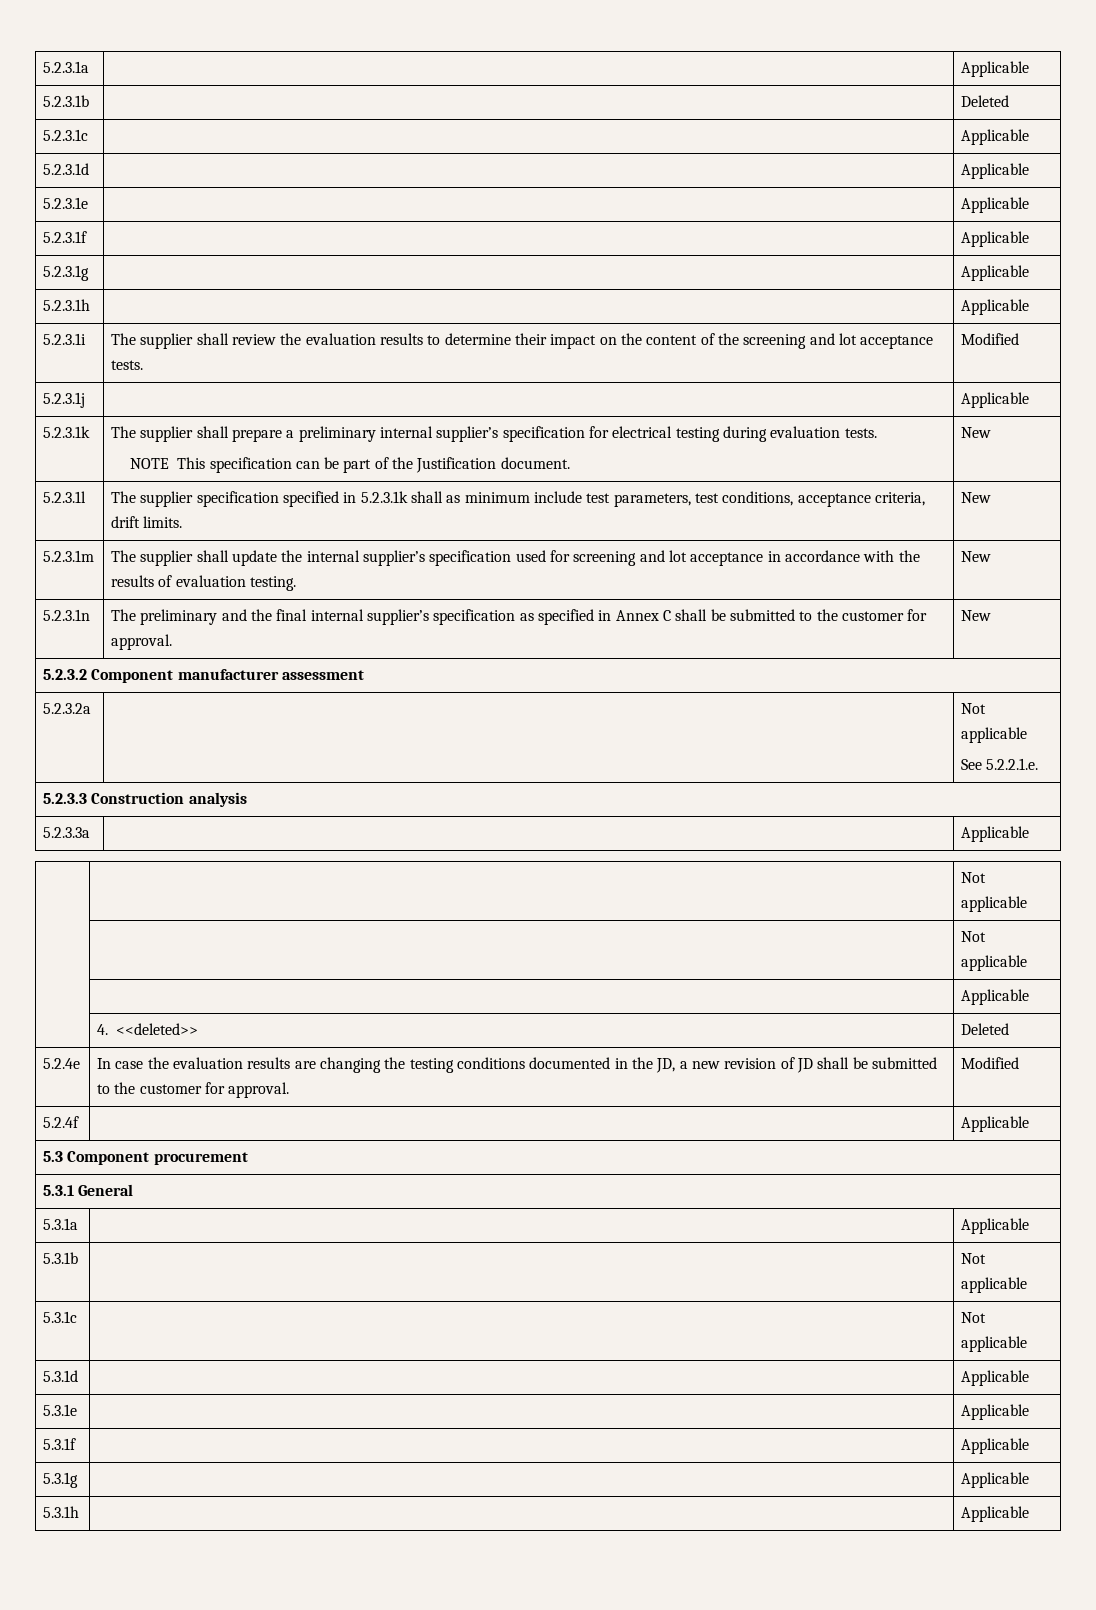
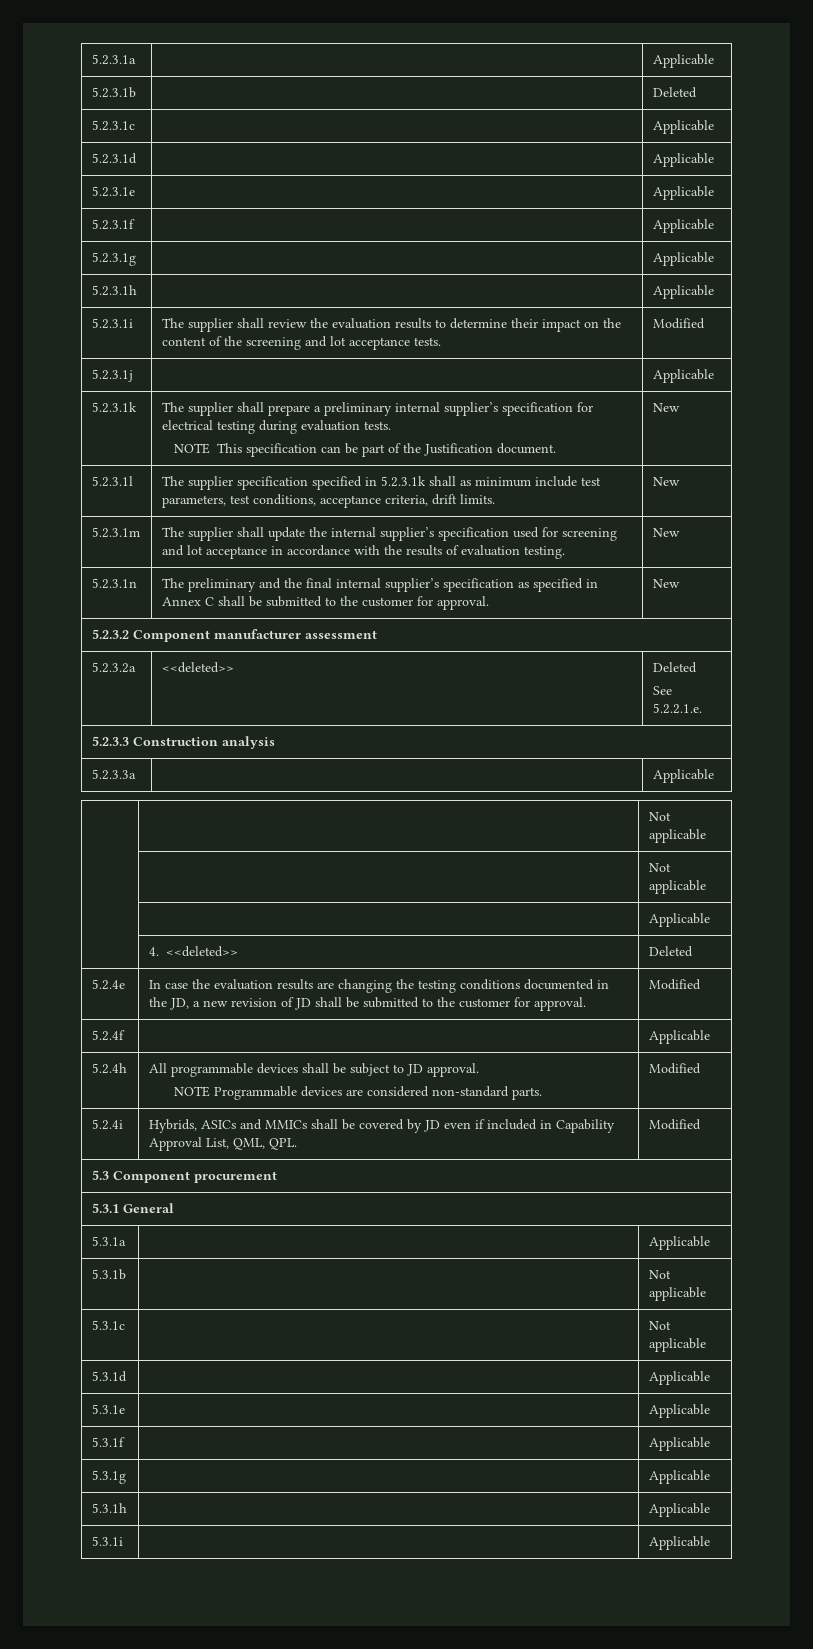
- 5.2.3.2a | | Not applicable
+ 5.2.3.2a | <<deleted>> | Deleted
+ 5.2.4h | All programmable devices shall be subject to JD approval.
+ NOTE Programmable devices are considered non-standard parts. | Modified
+ 5.2.4i | Hybrids, ASICs and MMICs shall be covered by JD even if included in Capability Approval List, QML, QPL. | Modified
+ 5.3.1i | | Applicable

